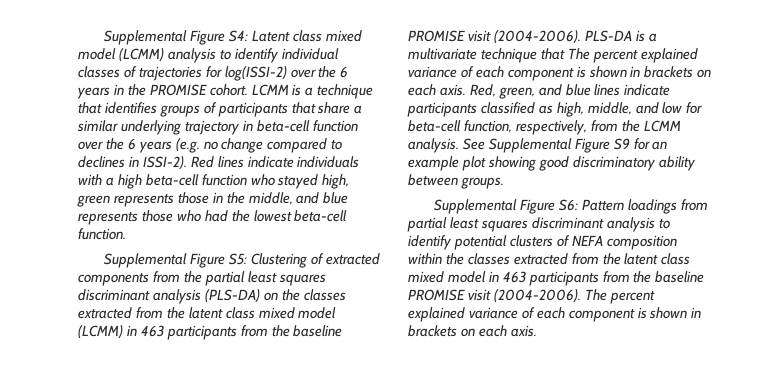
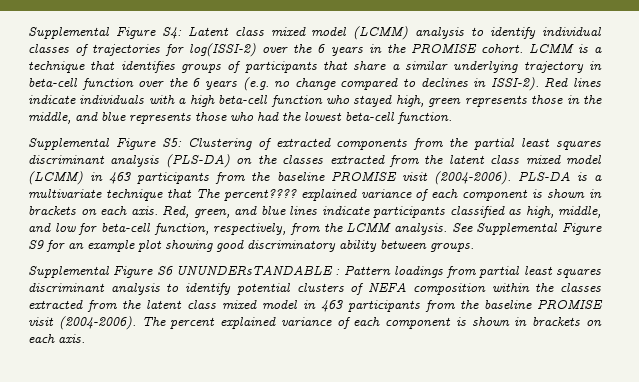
- PLS-DA is a multivariate technique that The percent explained variance of each component is shown in brackets on each axis.
+ PLS-DA is a multivariate technique that The percent???? explained variance of each component is shown in brackets on each axis.
- Supplemental Figure S6: Pattern loadings from partial least squares discriminant analysis to identify potential clusters of NEFA composition within the classes extracted from the latent class mixed model in 463 participants from the baseline PROMISE visit (2004-2006).
+ Supplemental Figure S6 UNUNDERsTANDABLE : Pattern loadings from partial least squares discriminant analysis to identify potential clusters of NEFA composition within the classes extracted from the latent class mixed model in 463 participants from the baseline PROMISE visit (2004-2006).

